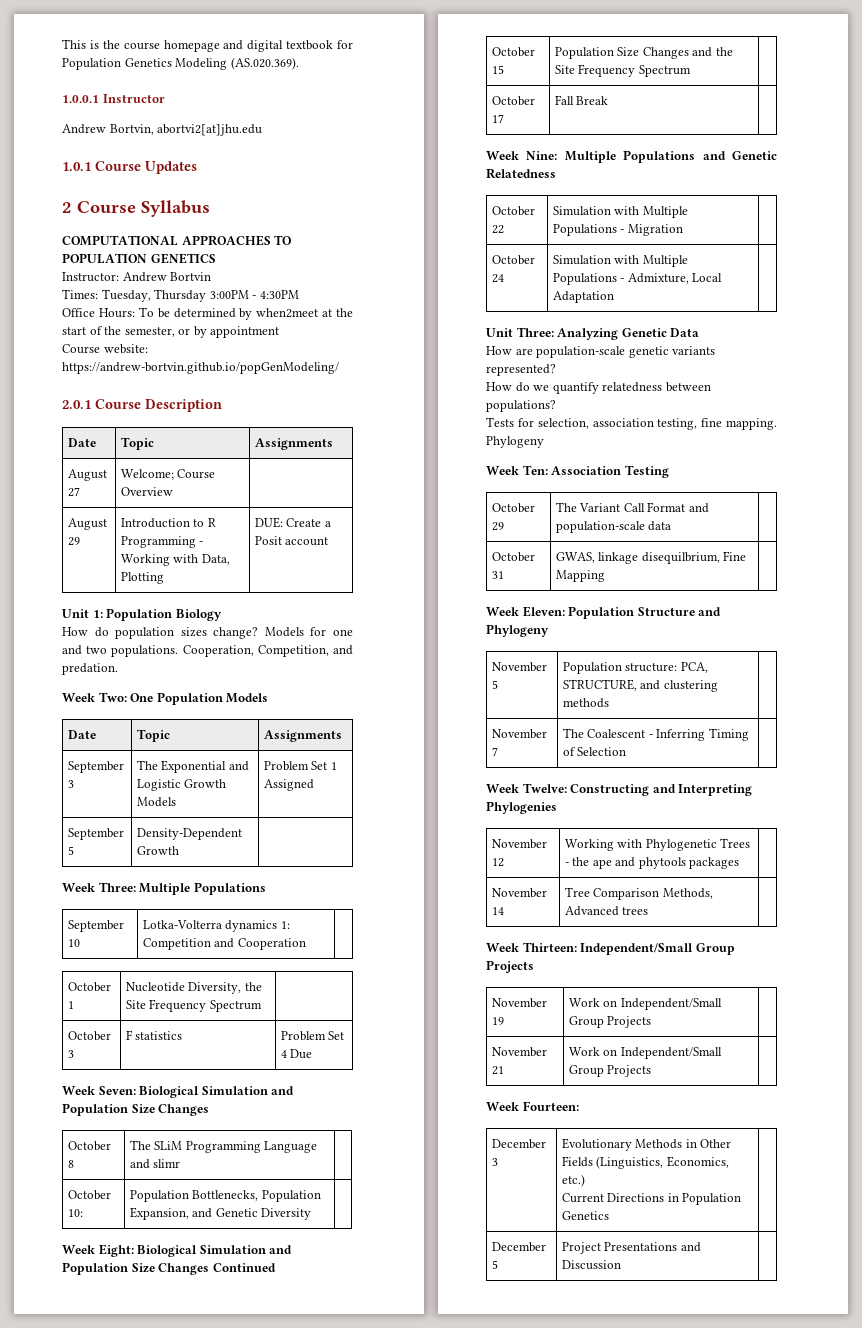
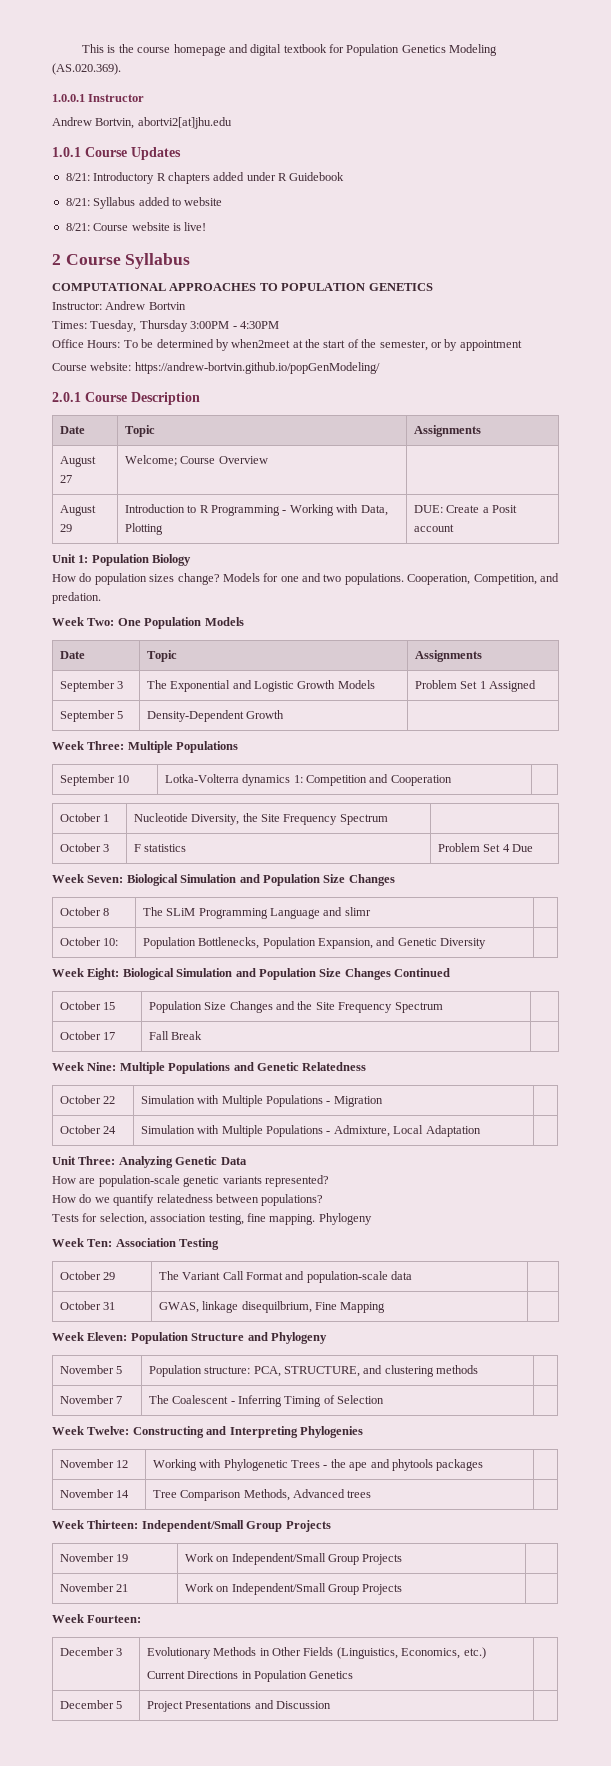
+ 8/21: Introductory R chapters added under R Guidebook
+ 8/21: Syllabus added to website
+ 8/21: Course website is live!

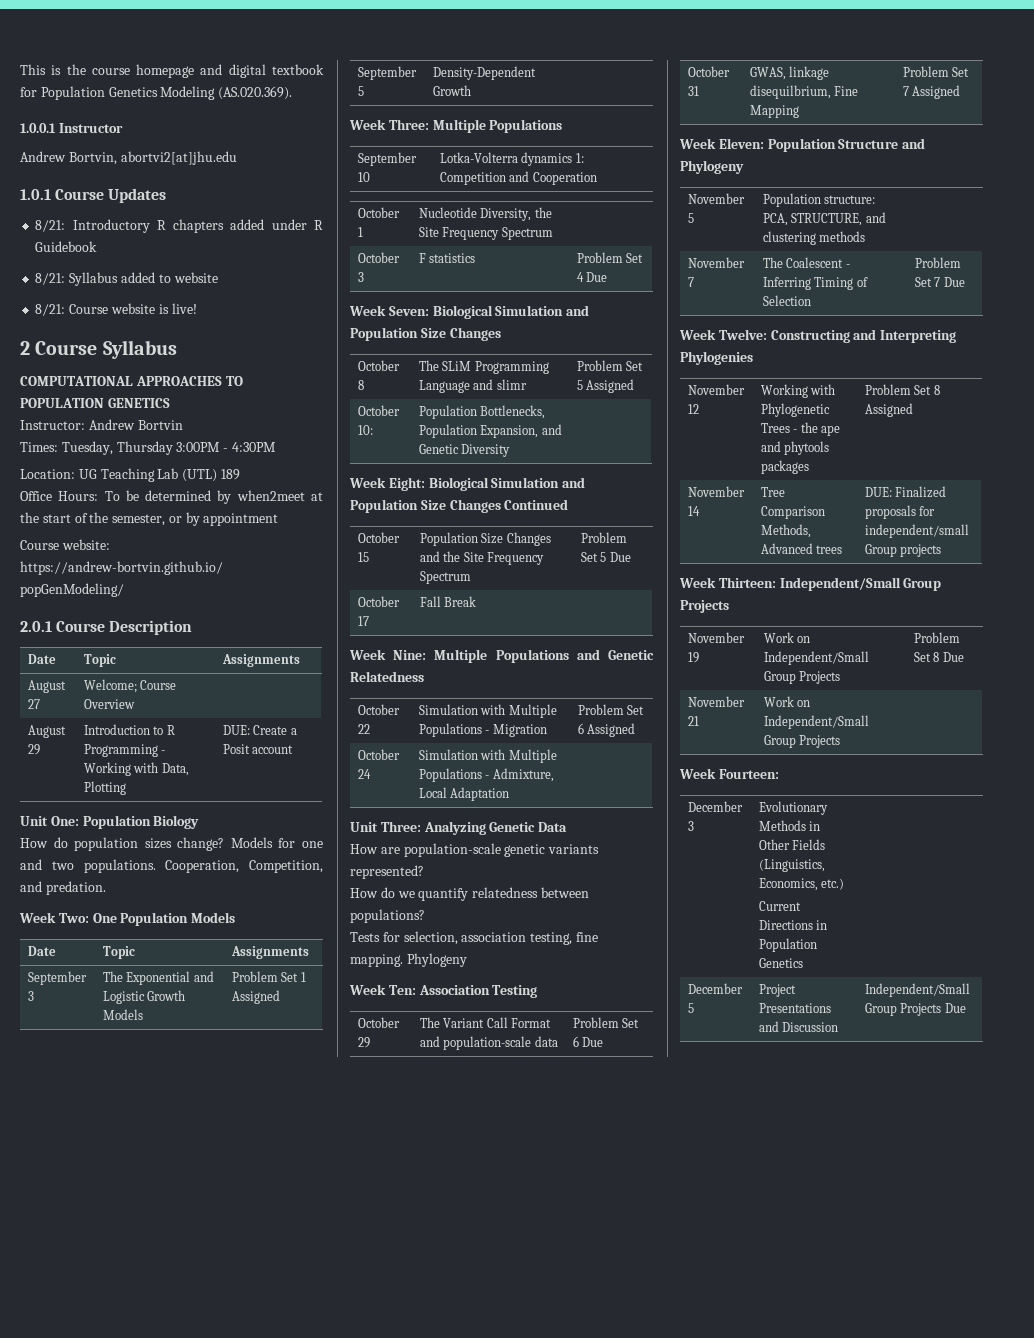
+ Location: UG Teaching Lab (UTL) 189
- Unit 1: Population Biology
+ Unit One: Population Biology
- October 8 | The SLiM Programming Language and slimr |
+ October 8 | The SLiM Programming Language and slimr | Problem Set 5 Assigned
- October 15 | Population Size Changes and the Site Frequency Spectrum |
+ October 15 | Population Size Changes and the Site Frequency Spectrum | Problem Set 5 Due
- October 22 | Simulation with Multiple Populations - Migration |
+ October 22 | Simulation with Multiple Populations - Migration | Problem Set 6 Assigned
- October 29 | The Variant Call Format and population-scale data |
+ October 29 | The Variant Call Format and population-scale data | Problem Set 6 Due
- October 31 | GWAS, linkage disequilbrium, Fine Mapping |
+ October 31 | GWAS, linkage disequilbrium, Fine Mapping | Problem Set 7 Assigned
- November 7 | The Coalescent - Inferring Timing of Selection |
+ November 7 | The Coalescent - Inferring Timing of Selection | Problem Set 7 Due
- November 12 | Working with Phylogenetic Trees - the ape and phytools packages |
+ November 12 | Working with Phylogenetic Trees - the ape and phytools packages | Problem Set 8 Assigned
- November 14 | Tree Comparison Methods, Advanced trees |
+ November 14 | Tree Comparison Methods, Advanced trees | DUE: Finalized proposals for independent/small Group projects
- November 19 | Work on Independent/Small Group Projects |
+ November 19 | Work on Independent/Small Group Projects | Problem Set 8 Due
- December 5 | Project Presentations and Discussion |
+ December 5 | Project Presentations and Discussion | Independent/Small Group Projects Due

